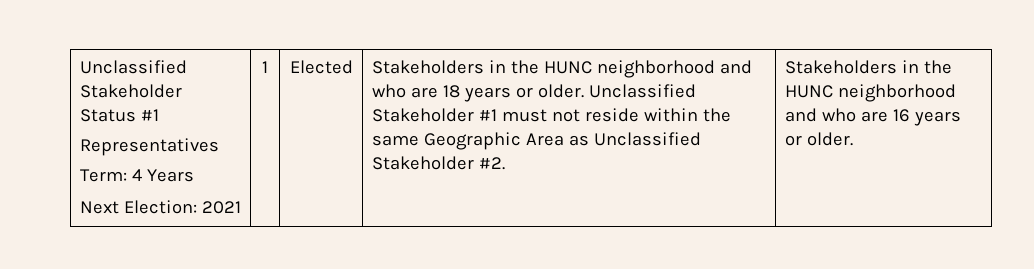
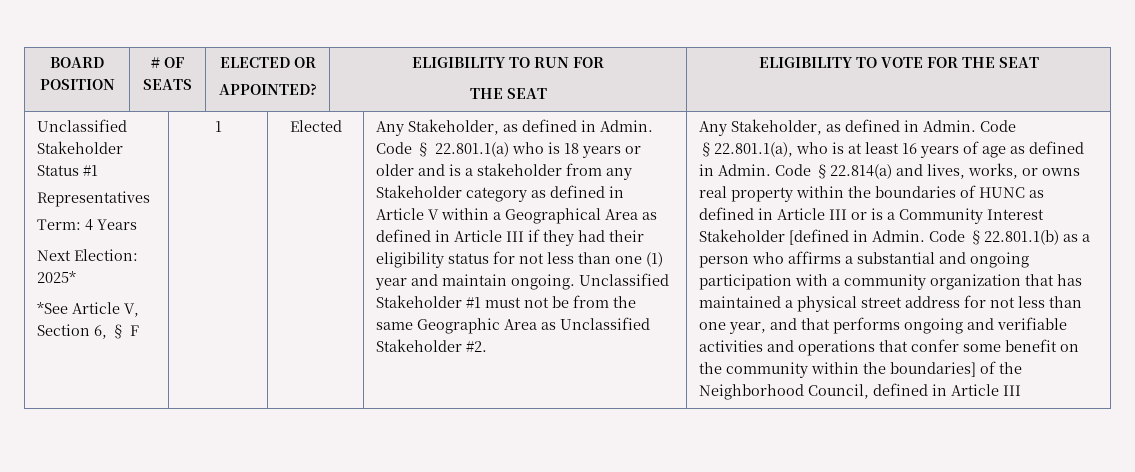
+ BOARD POSITION | # OF SEATS | ELECTED OR
+ APPOINTED? | ELIGIBILITY TO RUN FOR
+ THE SEAT | ELIGIBILITY TO VOTE FOR THE SEAT
- Next Election: 2021 | 1 | Elected | Stakeholders in the HUNC neighborhood and who are 18 years or older.
+ Next Election: 2025*
+ *See Article V, Section 6, § F | 1 | Elected | Any Stakeholder, as defined in Admin. Code § 22.801.1(a) who is 18 years or older and is a stakeholder from any Stakeholder category as defined in Article V within a Geographical Area as defined in Article III if they had their eligibility status for not less than one (1) year and maintain ongoing.
- Unclassified Stakeholder #1 must not reside within the same Geographic Area as Unclassified Stakeholder #2.
+ Unclassified Stakeholder #1 must not be from the same Geographic Area as Unclassified Stakeholder #2.
- Stakeholders in the HUNC neighborhood and who are 16 years or older.
+ Any Stakeholder, as defined in Admin. Code §22.801.1(a), who is at least 16 years of age as defined in Admin. Code §22.814(a) and lives, works, or owns real property within the boundaries of HUNC as defined in Article III or is a Community Interest Stakeholder [defined in Admin. Code §22.801.1(b) as a person who affirms a substantial and ongoing participation with a community organization that has maintained a physical street address for not less than one year, and that performs ongoing and verifiable activities and operations that confer some benefit on the community within the boundaries] of the Neighborhood Council, defined in Article III

